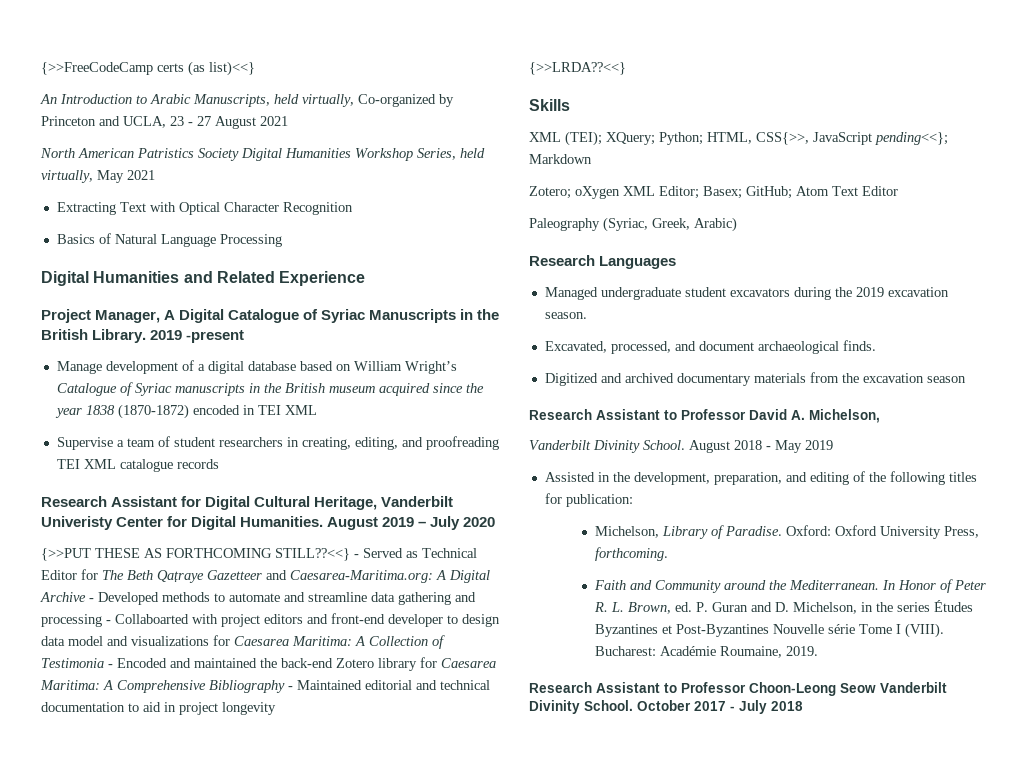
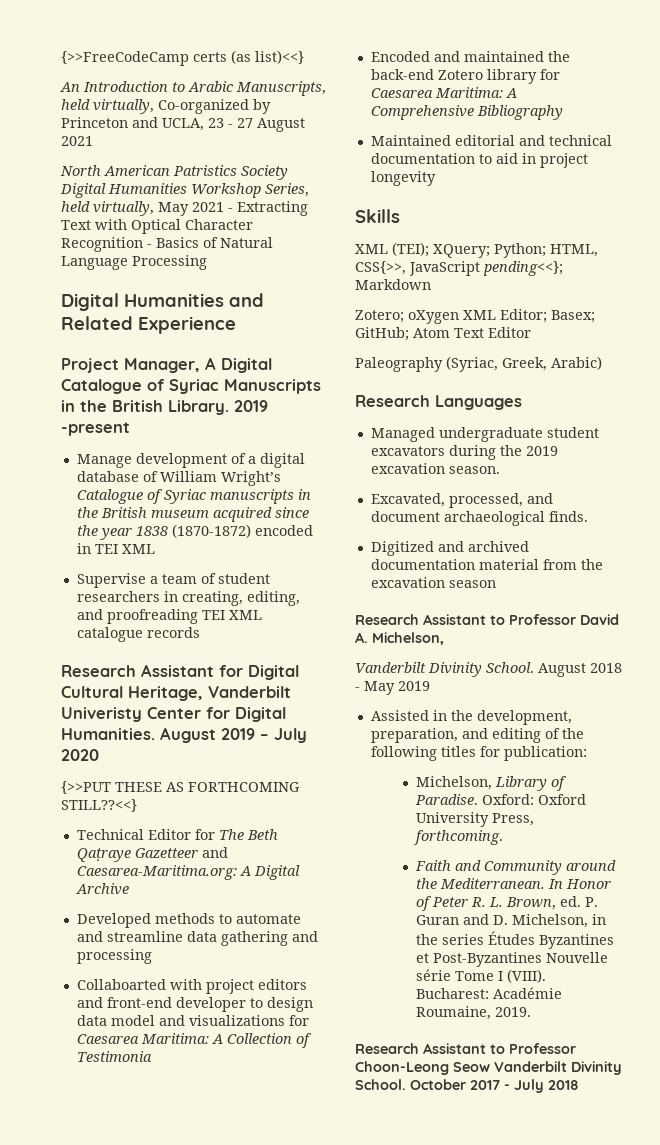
- North American Patristics Society Digital Humanities Workshop Series, held virtually, May 2021
- Extracting Text with Optical Character Recognition
- Basics of Natural Language Processing
+ North American Patristics Society Digital Humanities Workshop Series, held virtually, May 2021 - Extracting Text with Optical Character Recognition - Basics of Natural Language Processing
- Manage development of a digital database based on William Wright’s Catalogue of Syriac manuscripts in the British museum acquired since the year 1838 (1870-1872) encoded in TEI XML
+ Manage development of a digital database of William Wright’s Catalogue of Syriac manuscripts in the British museum acquired since the year 1838 (1870-1872) encoded in TEI XML
- {>>PUT THESE AS FORTHCOMING STILL??<<} - Served as Technical Editor for The Beth Qaṭraye Gazetteer and Caesarea-Maritima.org:
+ {>>PUT THESE AS FORTHCOMING STILL??<<}
+ Technical Editor for The Beth Qaṭraye Gazetteer and Caesarea-Maritima.org:
- A Digital Archive - Developed methods to automate and streamline data gathering and processing - Collaboarted with project editors and front-end developer to design data model and visualizations for Caesarea Maritima:
+ A Digital Archive
+ Developed methods to automate and streamline data gathering and processing
+ Collaboarted with project editors and front-end developer to design data model and visualizations for Caesarea Maritima:
- A Collection of Testimonia - Encoded and maintained the back-end Zotero library for Caesarea Maritima:
+ A Collection of Testimonia
+ Encoded and maintained the back-end Zotero library for Caesarea Maritima:
- A Comprehensive Bibliography - Maintained editorial and technical documentation to aid in project longevity
+ A Comprehensive Bibliography
+ Maintained editorial and technical documentation to aid in project longevity
- {>>LRDA??<<}
- Digitized and archived documentary materials from the excavation season
+ Digitized and archived documentation material from the excavation season

